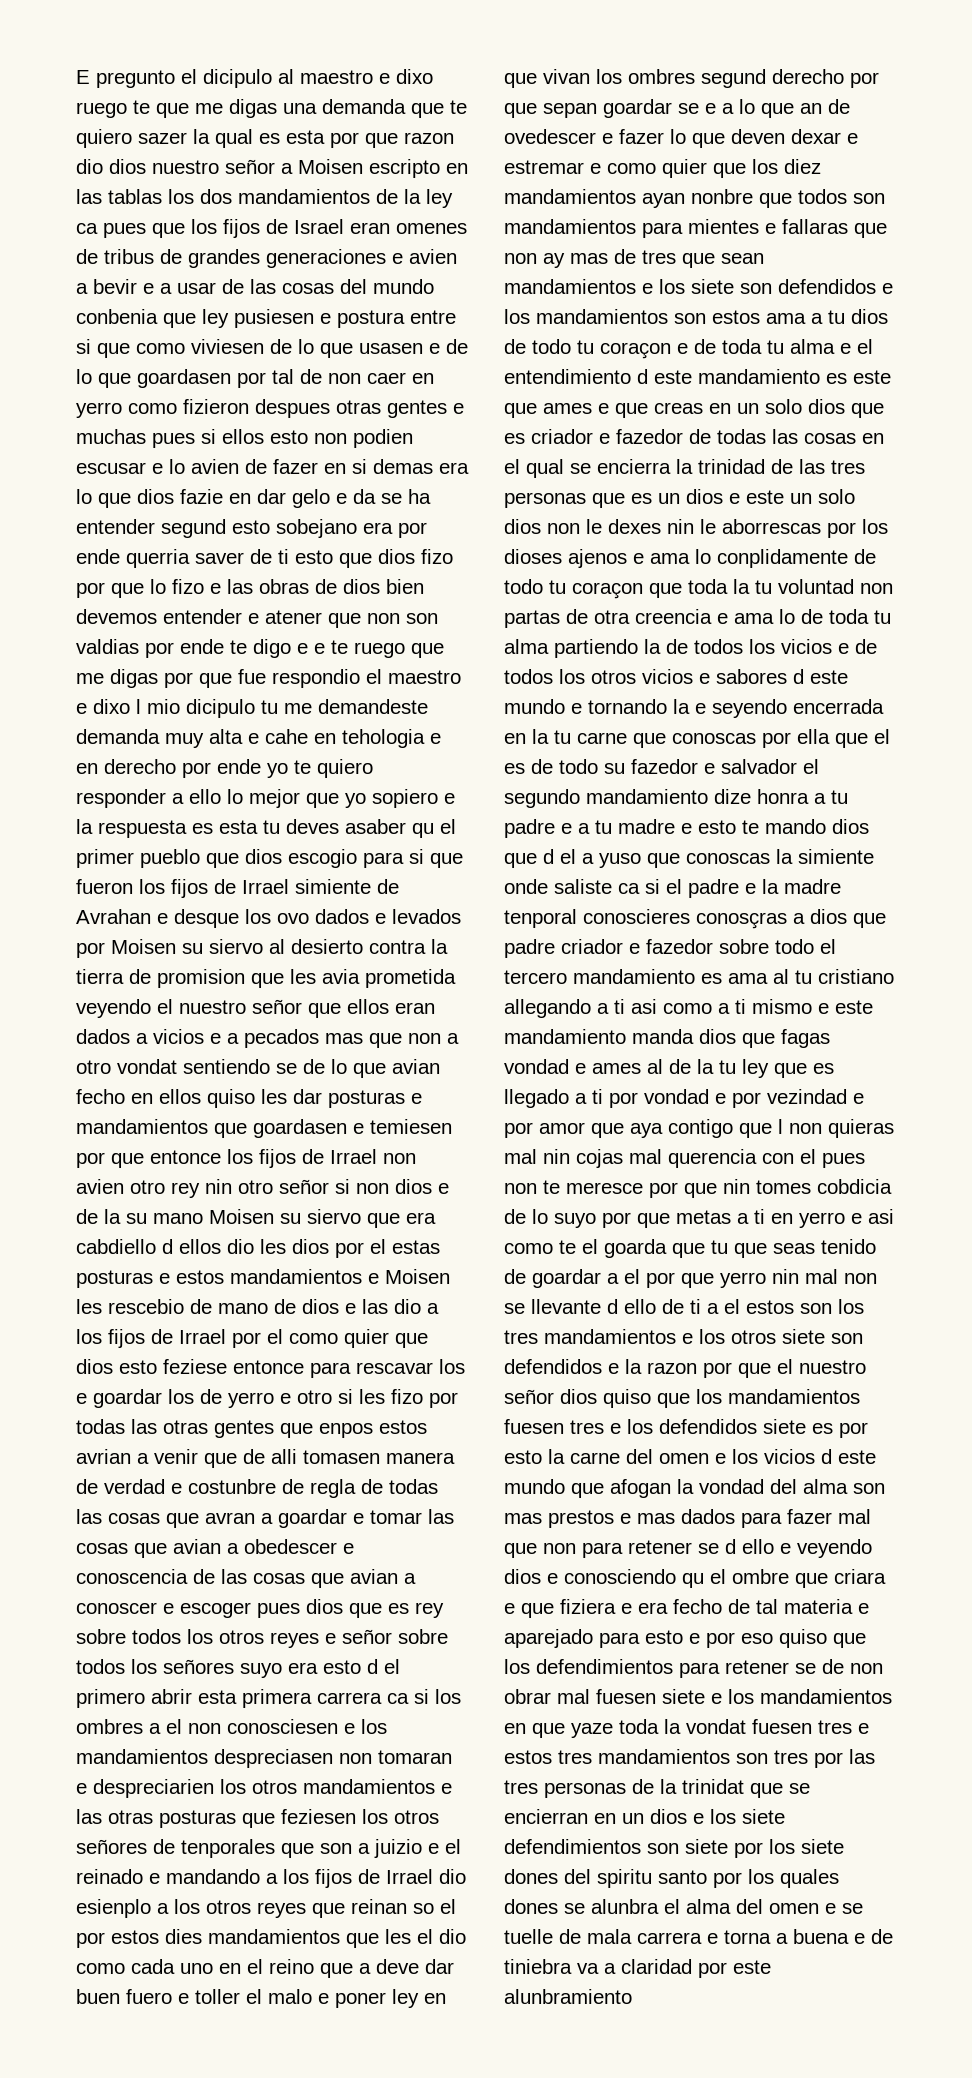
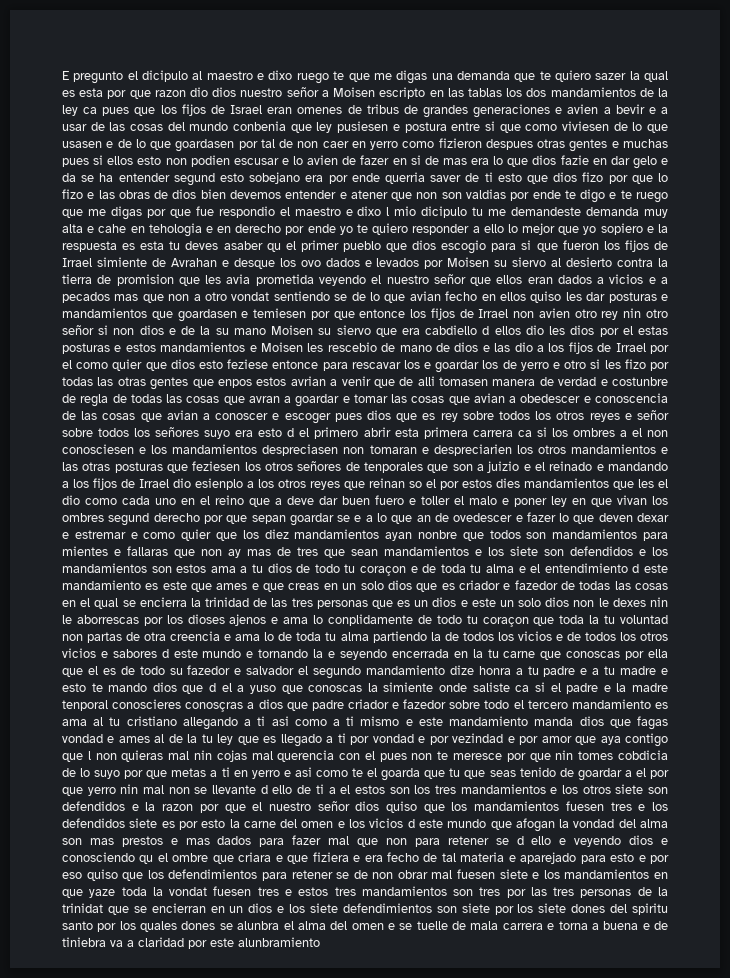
- E pregunto el dicipulo al maestro e dixo ruego te que me digas una demanda que te quiero sazer la qual es esta por que razon dio dios nuestro señor a Moisen escripto en las tablas los dos mandamientos de la ley ca pues que los fijos de Israel eran omenes de tribus de grandes generaciones e avien a bevir e a usar de las cosas del mundo conbenia que ley pusiesen e postura entre si que como viviesen de lo que usasen e de lo que goardasen por tal de non caer en yerro como fizieron despues otras gentes e muchas pues si ellos esto non podien escusar e lo avien de fazer en si demas era lo que dios fazie en dar gelo e da se ha entender segund esto sobejano era por ende querria saver de ti esto que dios fizo por que lo fizo e las obras de dios bien devemos entender e atener que non son valdias por ende te digo e e te ruego que me digas por que fue respondio el maestro e dixo l mio dicipulo tu me demandeste demanda muy alta e cahe en tehologia e en derecho por ende yo te quiero responder a ello lo mejor que yo sopiero e la respuesta es esta tu deves asaber qu el primer pueblo que dios escogio para si que fueron los fijos de Irrael simiente de Avrahan e desque los ovo dados e levados por Moisen su siervo al desierto contra la tierra de promision que les avia prometida veyendo el nuestro señor que ellos eran dados a vicios e a pecados mas que non a otro vondat sentiendo se de lo que avian fecho en ellos quiso les dar posturas e mandamientos que goardasen e temiesen por que entonce los fijos de Irrael non avien otro rey nin otro señor si non dios e de la su mano Moisen su siervo que era cabdiello d ellos dio les dios por el estas posturas e estos mandamientos e Moisen les rescebio de mano de dios e las dio a los fijos de Irrael por el como quier que dios esto feziese entonce para rescavar los e goardar los de yerro e otro si les fizo por todas las otras gentes que enpos estos avrian a venir que de alli tomasen manera de verdad e costunbre de regla de todas las cosas que avran a goardar e tomar las cosas que avian a obedescer e conoscencia de las cosas que avian a conoscer e escoger pues dios que es rey sobre todos los otros reyes e señor sobre todos los señores suyo era esto d el primero abrir esta primera carrera ca si los ombres a el non conosciesen e los mandamientos despreciasen non tomaran e despreciarien los otros mandamientos e las otras posturas que feziesen los otros señores de tenporales que son a juizio e el reinado e mandando a los fijos de Irrael dio esienplo a los otros reyes que reinan so el por estos dies mandamientos que les el dio como cada uno en el reino que a deve dar buen fuero e toller el malo e poner ley en que vivan los ombres segund derecho por que sepan goardar se e a lo que an de ovedescer e fazer lo que deven dexar e estremar e como quier que los diez mandamientos ayan nonbre que todos son mandamientos para mientes e fallaras que non ay mas de tres que sean mandamientos e los siete son defendidos e los mandamientos son estos ama a tu dios de todo tu coraçon e de toda tu alma e el entendimiento d este mandamiento es este que ames e que creas en un solo dios que es criador e fazedor de todas las cosas en el qual se encierra la trinidad de las tres personas que es un dios e este un solo dios non le dexes nin le aborrescas por los dioses ajenos e ama lo conplidamente de todo tu coraçon que toda la tu voluntad non partas de otra creencia e ama lo de toda tu alma partiendo la de todos los vicios e de todos los otros vicios e sabores d este mundo e tornando la e seyendo encerrada en la tu carne que conoscas por ella que el es de todo su fazedor e salvador el segundo mandamiento dize honra a tu padre e a tu madre e esto te mando dios que d el a yuso que conoscas la simiente onde saliste ca si el padre e la madre tenporal conoscieres conosçras a dios que padre criador e fazedor sobre todo el tercero mandamiento es ama al tu cristiano allegando a ti asi como a ti mismo e este mandamiento manda dios que fagas vondad e ames al de la tu ley que es llegado a ti por vondad e por vezindad e por amor que aya contigo que l non quieras mal nin cojas mal querencia con el pues non te meresce por que nin tomes cobdicia de lo suyo por que metas a ti en yerro e asi como te el goarda que tu que seas tenido de goardar a el por que yerro nin mal non se llevante d ello de ti a el estos son los tres mandamientos e los otros siete son defendidos e la razon por que el nuestro señor dios quiso que los mandamientos fuesen tres e los defendidos siete es por esto la carne del omen e los vicios d este mundo que afogan la vondad del alma son mas prestos e mas dados para fazer mal que non para retener se d ello e veyendo dios e conosciendo qu el ombre que criara e que fiziera e era fecho de tal materia e aparejado para esto e por eso quiso que los defendimientos para retener se de non obrar mal fuesen siete e los mandamientos en que yaze toda la vondat fuesen tres e estos tres mandamientos son tres por las tres personas de la trinidat que se encierran en un dios e los siete defendimientos son siete por los siete dones del spiritu santo por los quales dones se alunbra el alma del omen e se tuelle de mala carrera e torna a buena e de tiniebra va a claridad por este alunbramiento
+ E pregunto el dicipulo al maestro e dixo ruego te que me digas una demanda que te quiero sazer la qual es esta por que razon dio dios nuestro señor a Moisen escripto en las tablas los dos mandamientos de la ley ca pues que los fijos de Israel eran omenes de tribus de grandes generaciones e avien a bevir e a usar de las cosas del mundo conbenia que ley pusiesen e postura entre si que como viviesen de lo que usasen e de lo que goardasen por tal de non caer en yerro como fizieron despues otras gentes e muchas pues si ellos esto non podien escusar e lo avien de fazer en si de mas era lo que dios fazie en dar gelo e da se ha entender segund esto sobejano era por ende querria saver de ti esto que dios fizo por que lo fizo e las obras de dios bien devemos entender e atener que non son valdias por ende te digo e te ruego que me digas por que fue respondio el maestro e dixo l mio dicipulo tu me demandeste demanda muy alta e cahe en tehologia e en derecho por ende yo te quiero responder a ello lo mejor que yo sopiero e la respuesta es esta tu deves asaber qu el primer pueblo que dios escogio para si que fueron los fijos de Irrael simiente de Avrahan e desque los ovo dados e levados por Moisen su siervo al desierto contra la tierra de promision que les avia prometida veyendo el nuestro señor que ellos eran dados a vicios e a pecados mas que non a otro vondat sentiendo se de lo que avian fecho en ellos quiso les dar posturas e mandamientos que goardasen e temiesen por que entonce los fijos de Irrael non avien otro rey nin otro señor si non dios e de la su mano Moisen su siervo que era cabdiello d ellos dio les dios por el estas posturas e estos mandamientos e Moisen les rescebio de mano de dios e las dio a los fijos de Irrael por el como quier que dios esto feziese entonce para rescavar los e goardar los de yerro e otro si les fizo por todas las otras gentes que enpos estos avrian a venir que de alli tomasen manera de verdad e costunbre de regla de todas las cosas que avran a goardar e tomar las cosas que avian a obedescer e conoscencia de las cosas que avian a conoscer e escoger pues dios que es rey sobre todos los otros reyes e señor sobre todos los señores suyo era esto d el primero abrir esta primera carrera ca si los ombres a el non conosciesen e los mandamientos despreciasen non tomaran e despreciarien los otros mandamientos e las otras posturas que feziesen los otros señores de tenporales que son a juizio e el reinado e mandando a los fijos de Irrael dio esienplo a los otros reyes que reinan so el por estos dies mandamientos que les el dio como cada uno en el reino que a deve dar buen fuero e toller el malo e poner ley en que vivan los ombres segund derecho por que sepan goardar se e a lo que an de ovedescer e fazer lo que deven dexar e estremar e como quier que los diez mandamientos ayan nonbre que todos son mandamientos para mientes e fallaras que non ay mas de tres que sean mandamientos e los siete son defendidos e los mandamientos son estos ama a tu dios de todo tu coraçon e de toda tu alma e el entendimiento d este mandamiento es este que ames e que creas en un solo dios que es criador e fazedor de todas las cosas en el qual se encierra la trinidad de las tres personas que es un dios e este un solo dios non le dexes nin le aborrescas por los dioses ajenos e ama lo conplidamente de todo tu coraçon que toda la tu voluntad non partas de otra creencia e ama lo de toda tu alma partiendo la de todos los vicios e de todos los otros vicios e sabores d este mundo e tornando la e seyendo encerrada en la tu carne que conoscas por ella que el es de todo su fazedor e salvador el segundo mandamiento dize honra a tu padre e a tu madre e esto te mando dios que d el a yuso que conoscas la simiente onde saliste ca si el padre e la madre tenporal conoscieres conosçras a dios que padre criador e fazedor sobre todo el tercero mandamiento es ama al tu cristiano allegando a ti asi como a ti mismo e este mandamiento manda dios que fagas vondad e ames al de la tu ley que es llegado a ti por vondad e por vezindad e por amor que aya contigo que l non quieras mal nin cojas mal querencia con el pues non te meresce por que nin tomes cobdicia de lo suyo por que metas a ti en yerro e asi como te el goarda que tu que seas tenido de goardar a el por que yerro nin mal non se llevante d ello de ti a el estos son los tres mandamientos e los otros siete son defendidos e la razon por que el nuestro señor dios quiso que los mandamientos fuesen tres e los defendidos siete es por esto la carne del omen e los vicios d este mundo que afogan la vondad del alma son mas prestos e mas dados para fazer mal que non para retener se d ello e veyendo dios e conosciendo qu el ombre que criara e que fiziera e era fecho de tal materia e aparejado para esto e por eso quiso que los defendimientos para retener se de non obrar mal fuesen siete e los mandamientos en que yaze toda la vondat fuesen tres e estos tres mandamientos son tres por las tres personas de la trinidat que se encierran en un dios e los siete defendimientos son siete por los siete dones del spiritu santo por los quales dones se alunbra el alma del omen e se tuelle de mala carrera e torna a buena e de tiniebra va a claridad por este alunbramiento

